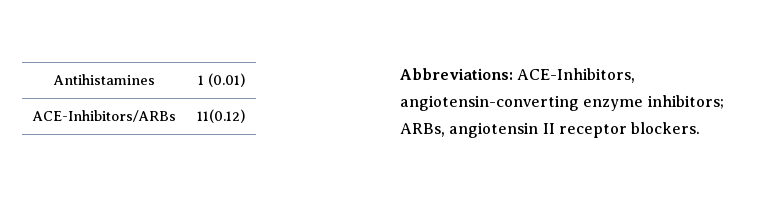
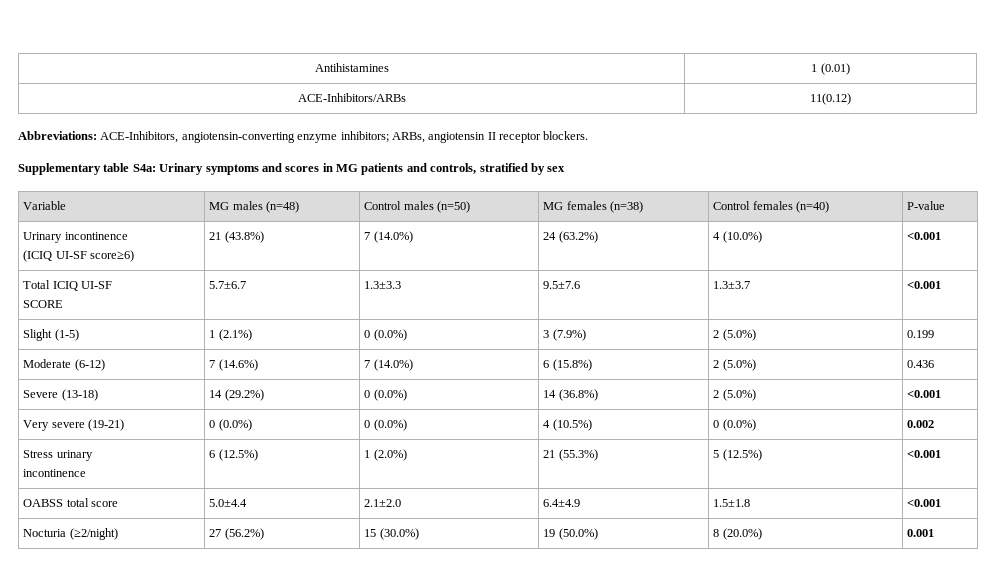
+ Supplementary table S4a: Urinary symptoms and scores in MG patients and controls, stratified by sex
+ Variable | MG males (n=48) | Control males (n=50) | MG females (n=38) | Control females (n=40) | P-value
+ Urinary incontinence
+ (ICIQ UI-SF score≥6) | 21 (43.8%) | 7 (14.0%) | 24 (63.2%) | 4 (10.0%) | <0.001
+ Total ICIQ UI-SF
+ SCORE | 5.7±6.7 | 1.3±3.3 | 9.5±7.6 | 1.3±3.7 | <0.001
+ Slight (1-5) | 1 (2.1%) | 0 (0.0%) | 3 (7.9%) | 2 (5.0%) | 0.199
+ Moderate (6-12) | 7 (14.6%) | 7 (14.0%) | 6 (15.8%) | 2 (5.0%) | 0.436
+ Severe (13-18) | 14 (29.2%) | 0 (0.0%) | 14 (36.8%) | 2 (5.0%) | <0.001
+ Very severe (19-21) | 0 (0.0%) | 0 (0.0%) | 4 (10.5%) | 0 (0.0%) | 0.002
+ Stress urinary
+ incontinence | 6 (12.5%) | 1 (2.0%) | 21 (55.3%) | 5 (12.5%) | <0.001
+ OABSS total score | 5.0±4.4 | 2.1±2.0 | 6.4±4.9 | 1.5±1.8 | <0.001
+ Nocturia (≥2/night) | 27 (56.2%) | 15 (30.0%) | 19 (50.0%) | 8 (20.0%) | 0.001

